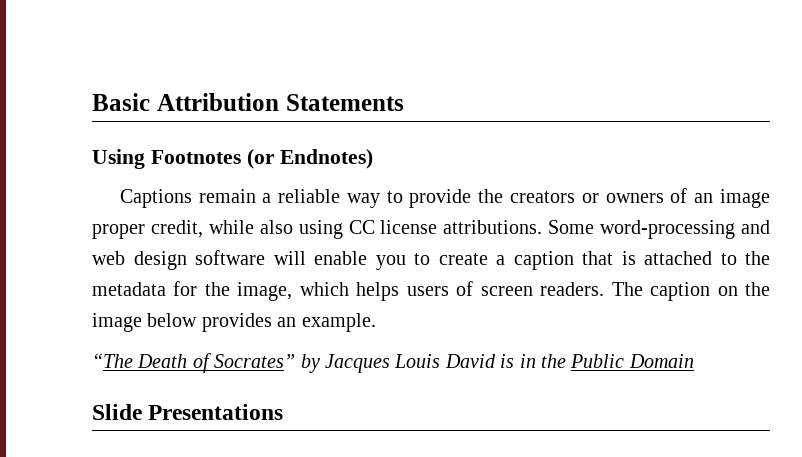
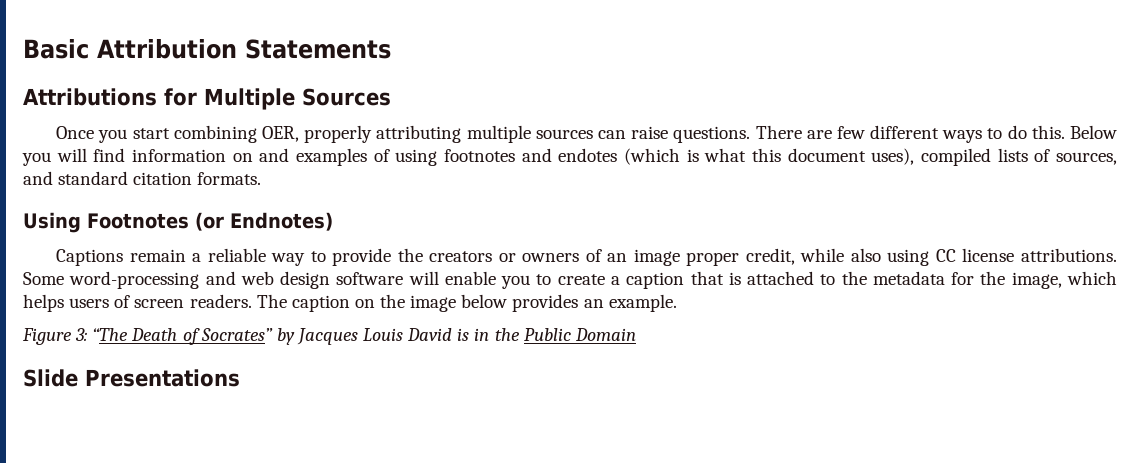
+ Attributions for Multiple Sources
+ Once you start combining OER, properly attributing multiple sources can raise questions. There are few different ways to do this. Below you will find information on and examples of using footnotes and endotes (which is what this document uses), compiled lists of sources, and standard citation formats.
- “The Death of Socrates” by Jacques Louis David is in the Public Domain
+ Figure 3: “The Death of Socrates” by Jacques Louis David is in the Public Domain

